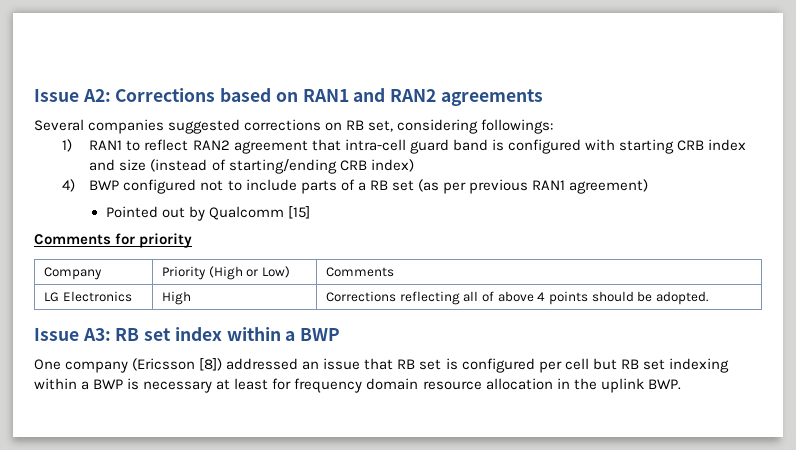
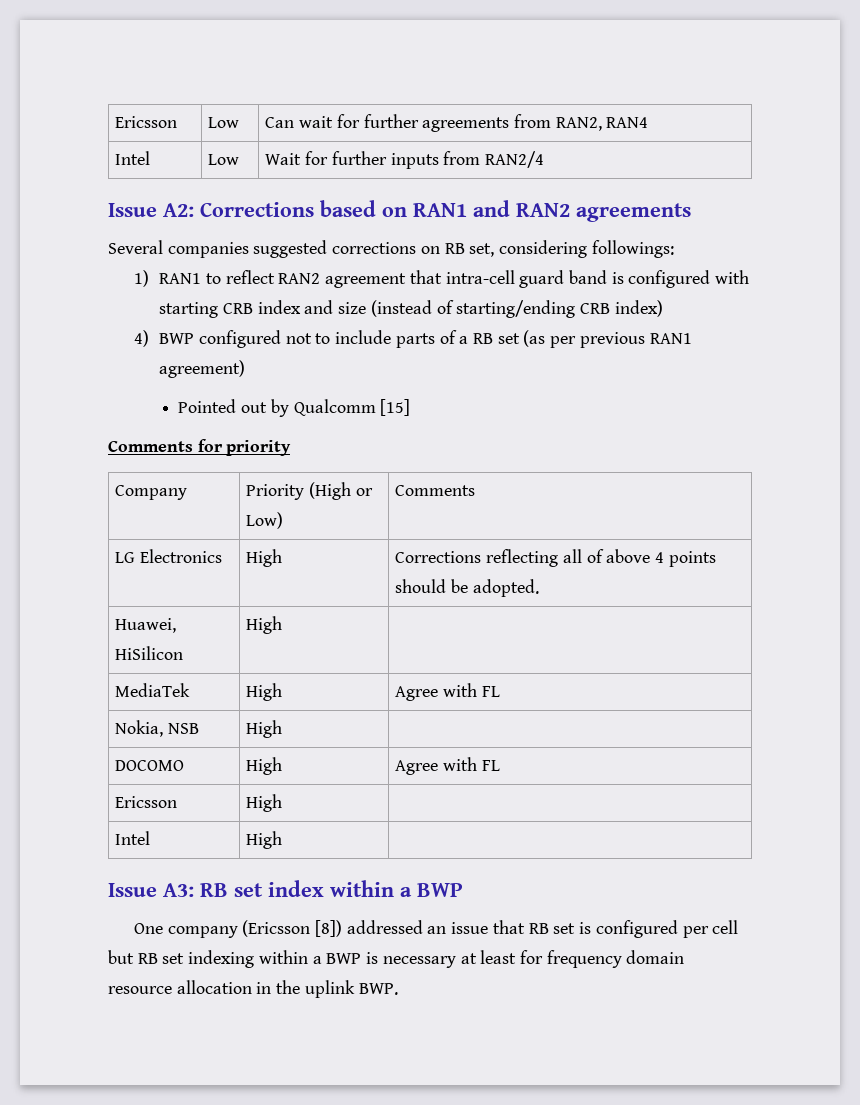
+ Ericsson | Low | Can wait for further agreements from RAN2, RAN4
+ Intel | Low | Wait for further inputs from RAN2/4
+ Huawei, HiSilicon | High |
+ MediaTek | High | Agree with FL
+ Nokia, NSB | High |
+ DOCOMO | High | Agree with FL
+ Ericsson | High |
+ Intel | High |

